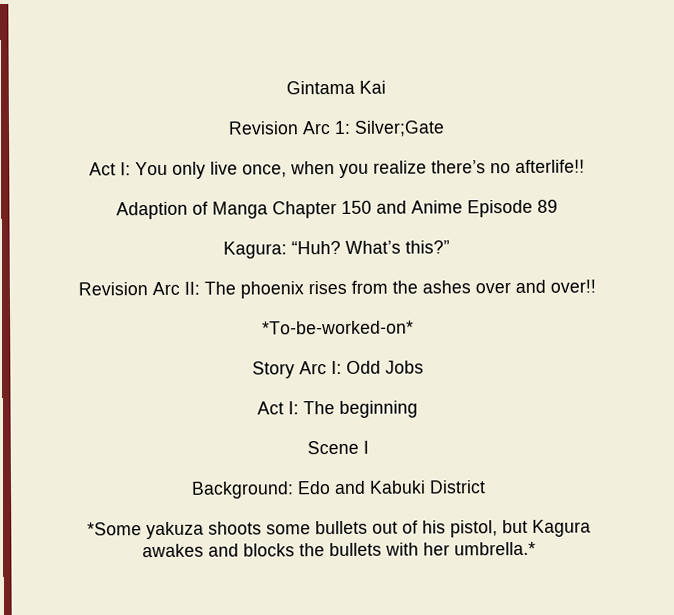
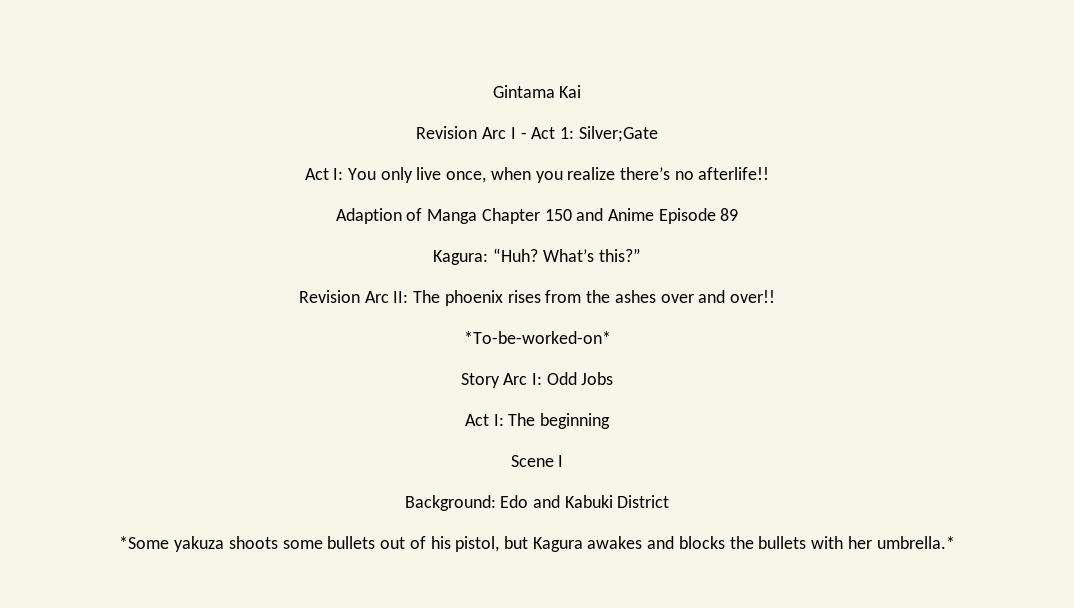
- Revision Arc 1: Silver;Gate
+ Revision Arc I - Act 1: Silver;Gate

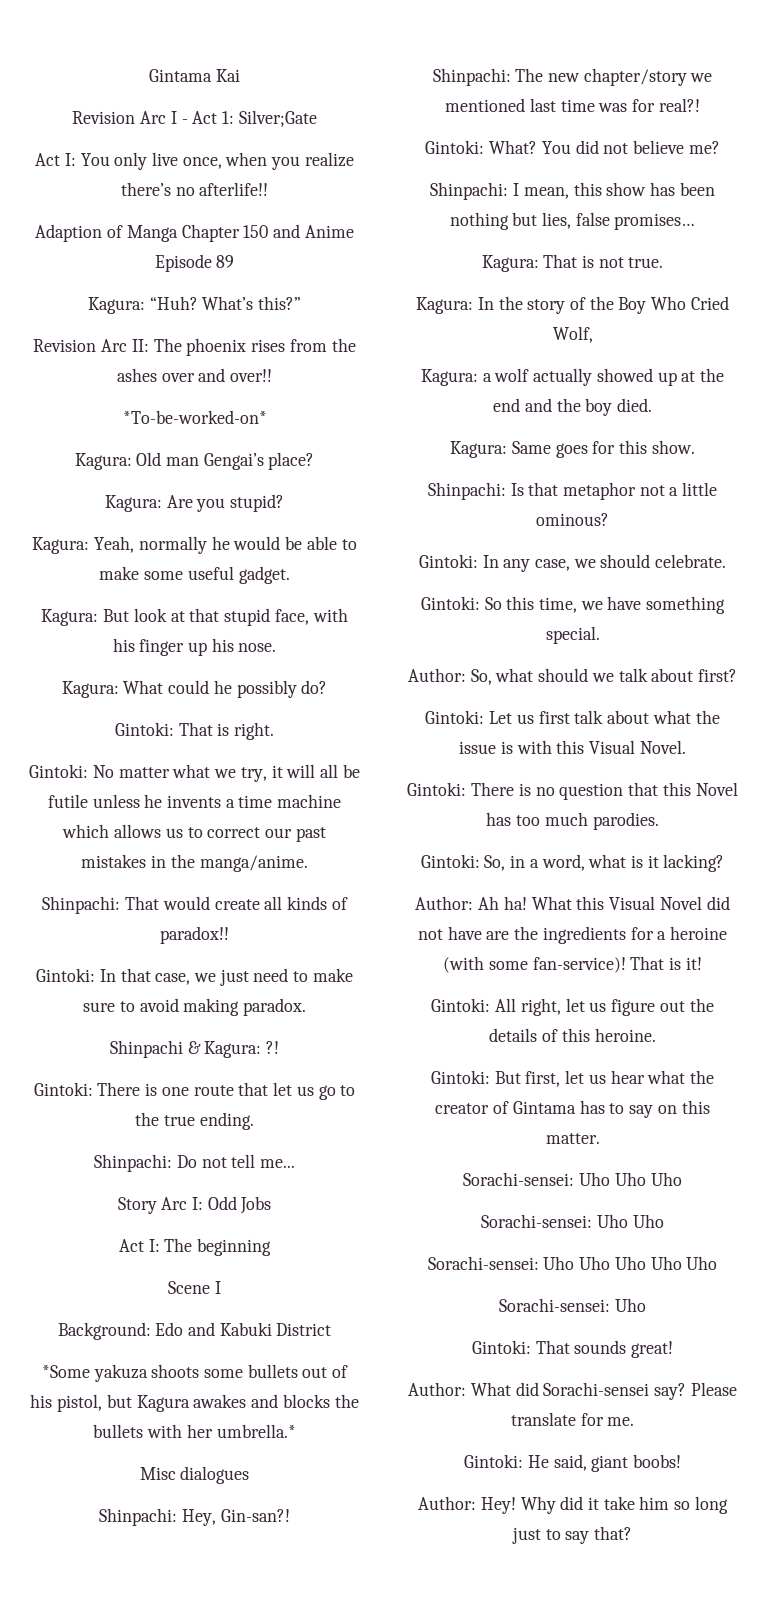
+ Kagura: Old man Gengai’s place?
+ Kagura: Are you stupid?
+ Kagura: Yeah, normally he would be able to make some useful gadget.
+ Kagura: But look at that stupid face, with his finger up his nose.
+ Kagura: What could he possibly do?
+ Gintoki: That is right.
+ Gintoki: No matter what we try, it will all be futile unless he invents a time machine which allows us to correct our past mistakes in the manga/anime.
+ Shinpachi: That would create all kinds of paradox!!
+ Gintoki: In that case, we just need to make sure to avoid making paradox.
+ Shinpachi & Kagura: ?!
+ Gintoki: There is one route that let us go to the true ending.
+ Shinpachi: Do not tell me...
+ Misc dialogues
+ Shinpachi: Hey, Gin-san?!
+ Shinpachi: The new chapter/story we mentioned last time was for real?!
+ Gintoki: What? You did not believe me?
+ Shinpachi: I mean, this show has been nothing but lies, false promises…
+ Kagura: That is not true.
+ Kagura: In the story of the Boy Who Cried Wolf,
+ Kagura: a wolf actually showed up at the end and the boy died.
+ Kagura: Same goes for this show.
+ Shinpachi: Is that metaphor not a little ominous?
+ Gintoki: In any case, we should celebrate.
+ Gintoki: So this time, we have something special.
+ Author: So, what should we talk about first?
+ Gintoki: Let us first talk about what the issue is with this Visual Novel.
+ Gintoki: There is no question that this Novel has too much parodies.
+ Gintoki: So, in a word, what is it lacking?
+ Author: Ah ha! What this Visual Novel did not have are the ingredients for a heroine (with some fan-service)! That is it!
+ Gintoki: All right, let us figure out the details of this heroine.
+ Gintoki: But first, let us hear what the creator of Gintama has to say on this matter.
+ Sorachi-sensei: Uho Uho Uho
+ Sorachi-sensei: Uho Uho
+ Sorachi-sensei: Uho Uho Uho Uho Uho
+ Sorachi-sensei: Uho
+ Gintoki: That sounds great!
+ Author: What did Sorachi-sensei say? Please translate for me.
+ Gintoki: He said, giant boobs!
+ Author: Hey! Why did it take him so long just to say that?

